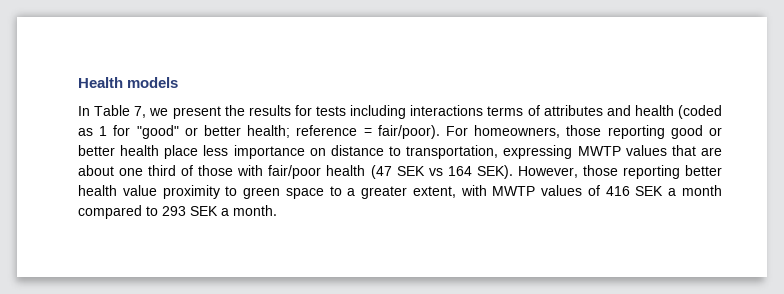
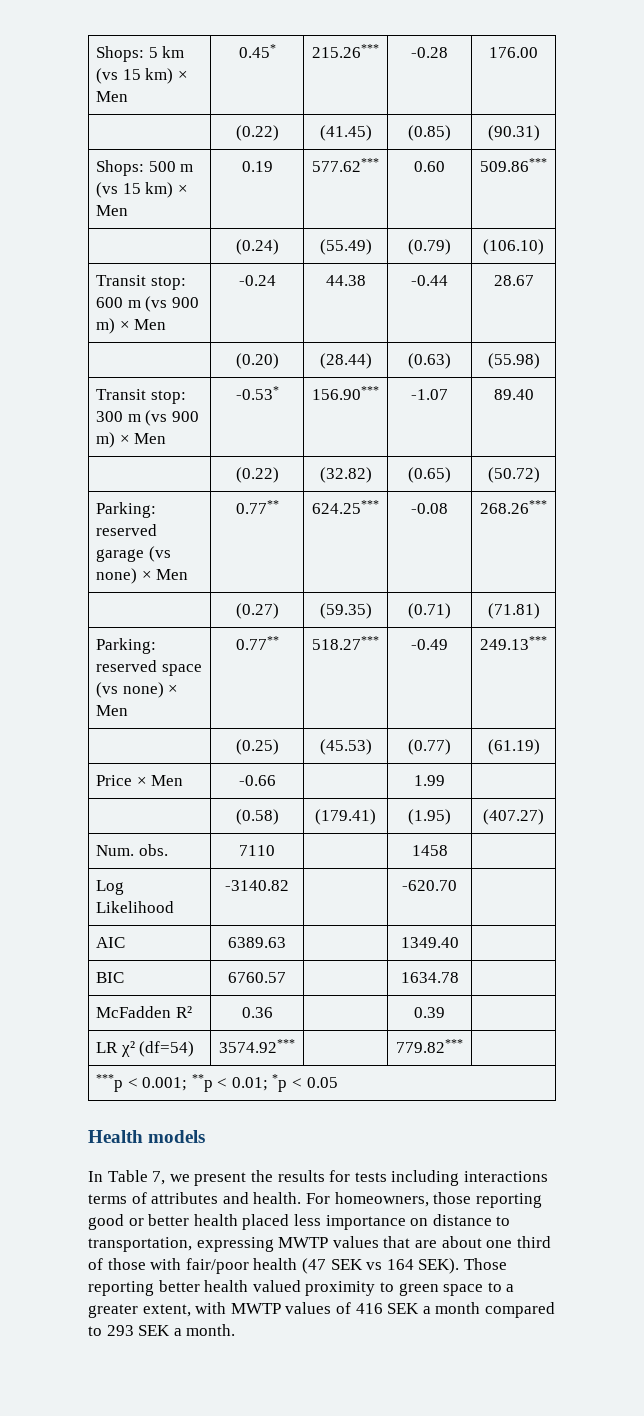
+ Shops: 5 km (vs 15 km) × Men | 0.45* | 215.26*** | -0.28 | 176.00
+ | (0.22) | (41.45) | (0.85) | (90.31)
+ Shops: 500 m (vs 15 km) × Men | 0.19 | 577.62*** | 0.60 | 509.86***
+ | (0.24) | (55.49) | (0.79) | (106.10)
+ Transit stop: 600 m (vs 900 m) × Men | -0.24 | 44.38 | -0.44 | 28.67
+ | (0.20) | (28.44) | (0.63) | (55.98)
+ Transit stop: 300 m (vs 900 m) × Men | -0.53* | 156.90*** | -1.07 | 89.40
+ | (0.22) | (32.82) | (0.65) | (50.72)
+ Parking: reserved garage (vs none) × Men | 0.77** | 624.25*** | -0.08 | 268.26***
+ | (0.27) | (59.35) | (0.71) | (71.81)
+ Parking: reserved space (vs none) × Men | 0.77** | 518.27*** | -0.49 | 249.13***
+ | (0.25) | (45.53) | (0.77) | (61.19)
+ Price × Men | -0.66 | | 1.99 |
+ | (0.58) | (179.41) | (1.95) | (407.27)
+ Num. obs. | 7110 | | 1458 |
+ Log Likelihood | -3140.82 | | -620.70 |
+ AIC | 6389.63 | | 1349.40 |
+ BIC | 6760.57 | | 1634.78 |
+ McFadden R² | 0.36 | | 0.39 |
+ LR χ² (df=54) | 3574.92*** | | 779.82*** |
+ ***p < 0.001; **p < 0.01; *p < 0.05
- In Table 7, we present the results for tests including interactions terms of attributes and health (coded as 1 for "good" or better health; reference = fair/poor).
+ In Table 7, we present the results for tests including interactions terms of attributes and health.
- For homeowners, those reporting good or better health place less importance on distance to transportation, expressing MWTP values that are about one third of those with fair/poor health (47 SEK vs 164 SEK).
+ For homeowners, those reporting good or better health placed less importance on distance to transportation, expressing MWTP values that are about one third of those with fair/poor health (47 SEK vs 164 SEK).
- However, those reporting better health value proximity to green space to a greater extent, with MWTP values of 416 SEK a month compared to 293 SEK a month.
+ Those reporting better health valued proximity to green space to a greater extent, with MWTP values of 416 SEK a month compared to 293 SEK a month.

